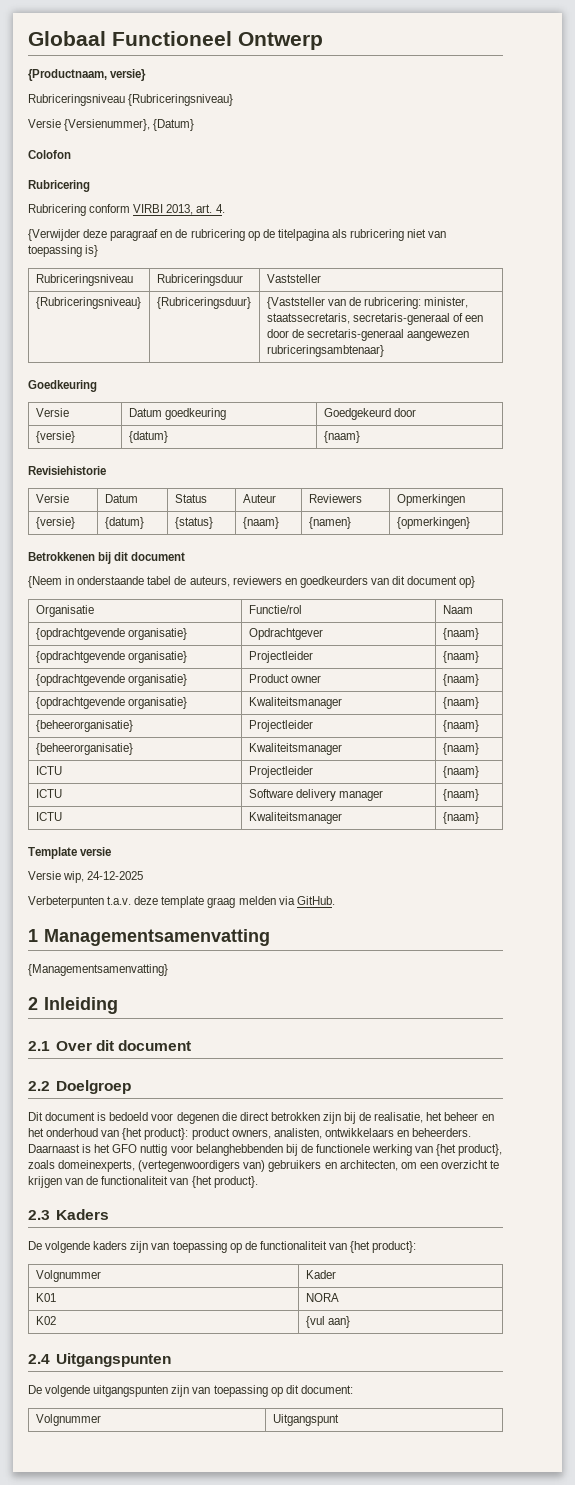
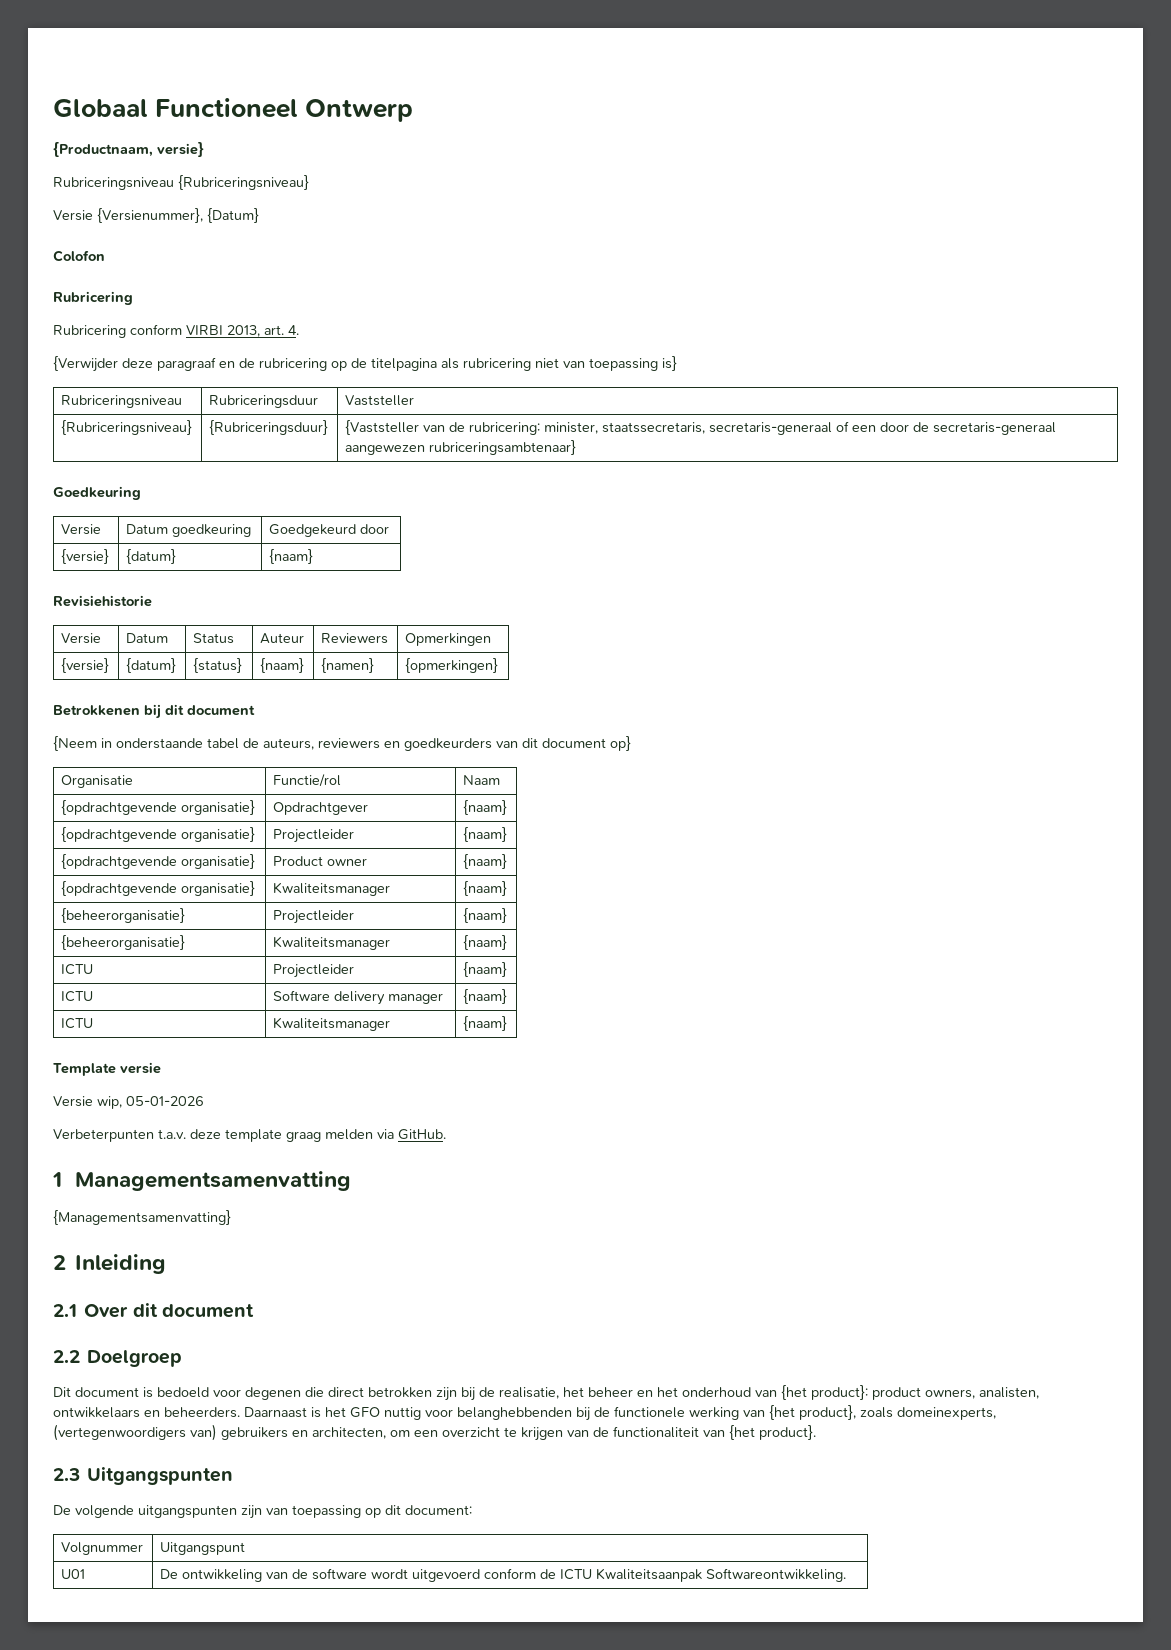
- Versie wip, 24-12-2025
+ Versie wip, 05-01-2026
- 2.3 Kaders
- De volgende kaders zijn van toepassing op de functionaliteit van {het product}:
- Volgnummer | Kader
- K01 | NORA
- K02 | {vul aan}
- 2.4 Uitgangspunten
+ 2.3 Uitgangspunten
+ U01 | De ontwikkeling van de software wordt uitgevoerd conform de ICTU Kwaliteitsaanpak Softwareontwikkeling.

